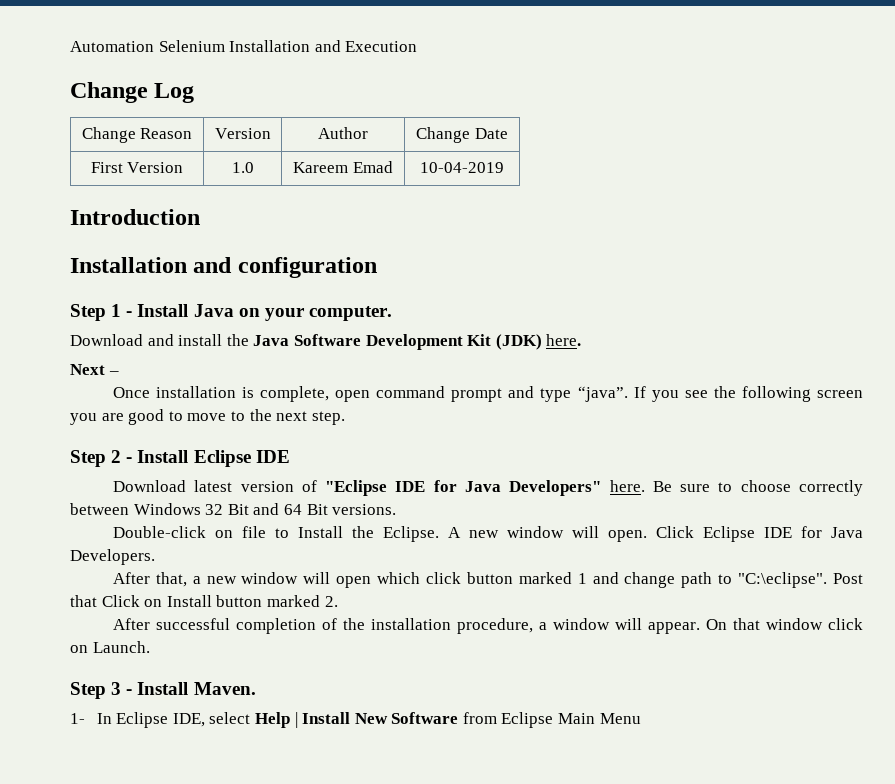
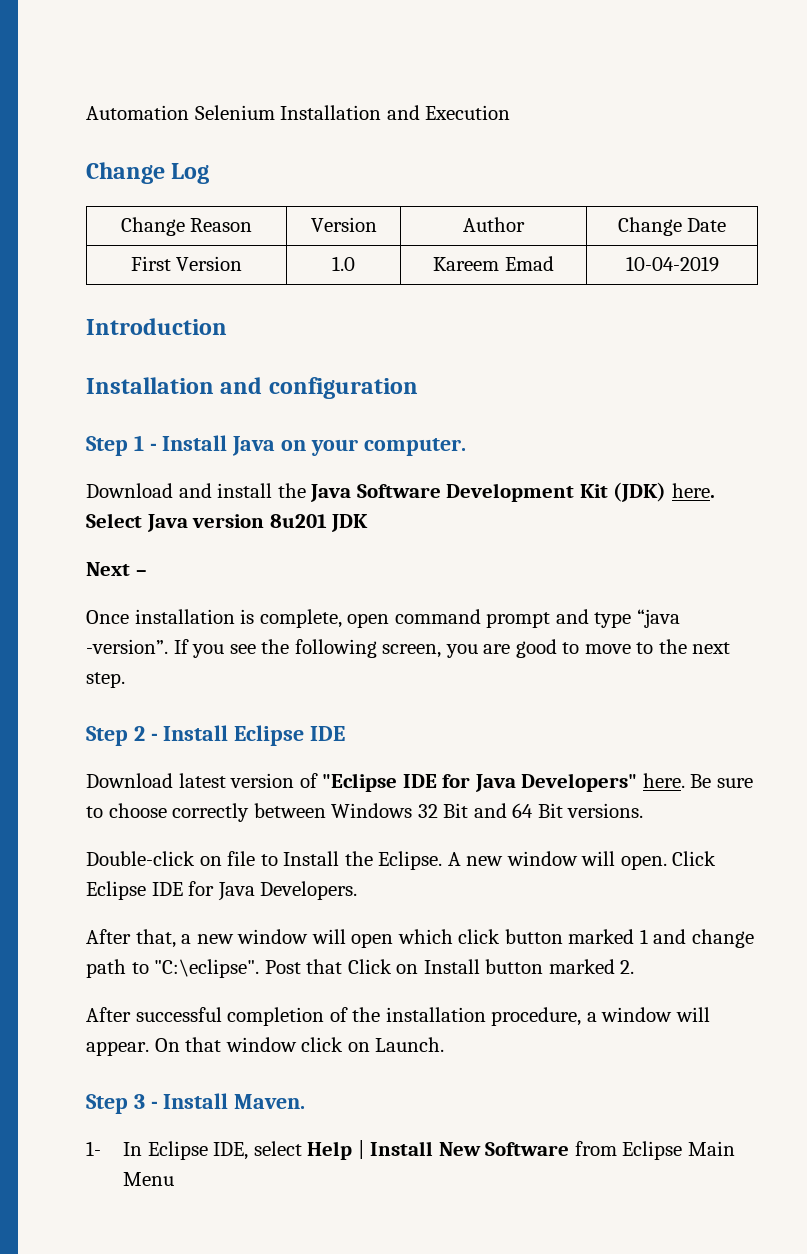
+ Select Java version 8u201 JDK
- Once installation is complete, open command prompt and type “java”.
+ Once installation is complete, open command prompt and type “java -version”.
- If you see the following screen you are good to move to the next step.
+ If you see the following screen, you are good to move to the next step.

